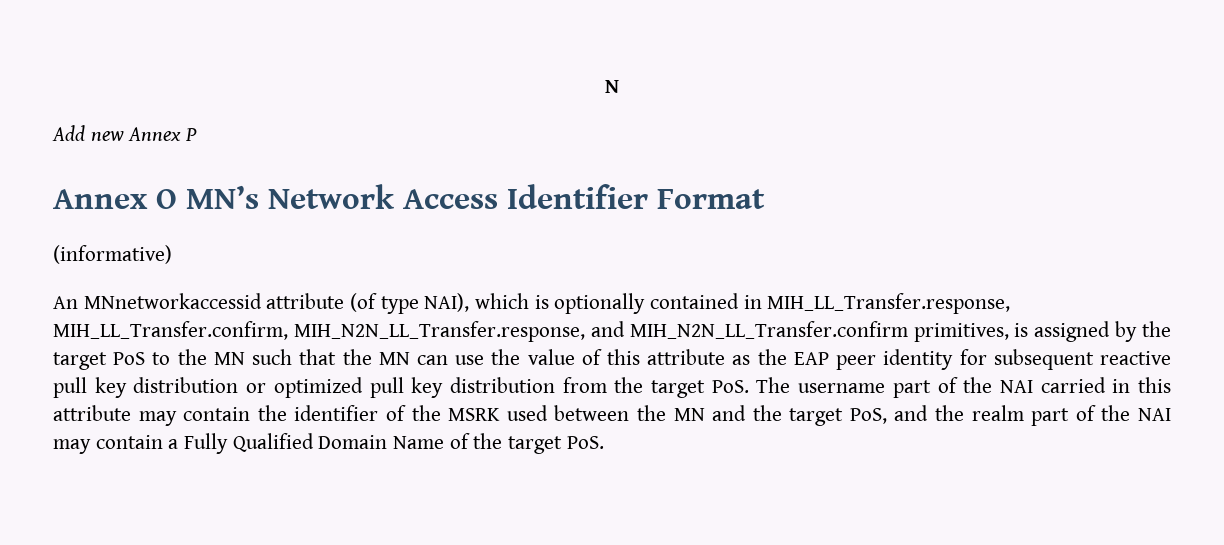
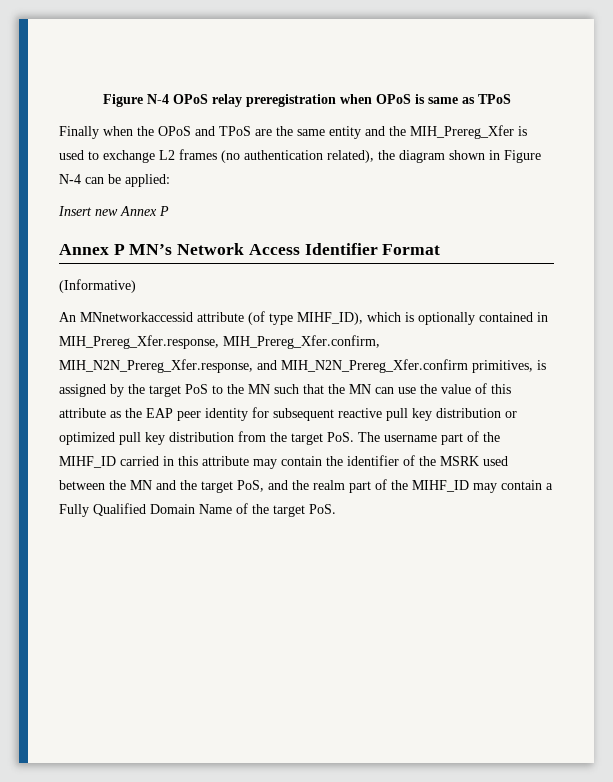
- N
- Add new Annex P
+ Figure N-4 OPoS relay preregistration when OPoS is same as TPoS
+ Finally when the OPoS and TPoS are the same entity and the MIH_Prereg_Xfer is used to exchange L2 frames (no authentication related), the diagram shown in Figure N-4 can be applied:
+ Insert new Annex P
- Annex O MN’s Network Access Identifier Format
+ Annex P MN’s Network Access Identifier Format
- (informative)
+ (Informative)
- An MNnetworkaccessid attribute (of type NAI), which is optionally contained in MIH_LL_Transfer.response, MIH_LL_Transfer.confirm, MIH_N2N_LL_Transfer.response, and MIH_N2N_LL_Transfer.confirm primitives, is assigned by the target PoS to the MN such that the MN can use the value of this attribute as the EAP peer identity for subsequent reactive pull key distribution or optimized pull key distribution from the target PoS. The username part of the NAI carried in this attribute may contain the identifier of the MSRK used between the MN and the target PoS, and the realm part of the NAI may contain a Fully Qualified Domain Name of the target PoS.
+ An MNnetworkaccessid attribute (of type MIHF_ID), which is optionally contained in MIH_Prereg_Xfer.response, MIH_Prereg_Xfer.confirm, MIH_N2N_Prereg_Xfer.response, and MIH_N2N_Prereg_Xfer.confirm primitives, is assigned by the target PoS to the MN such that the MN can use the value of this attribute as the EAP peer identity for subsequent reactive pull key distribution or optimized pull key distribution from the target PoS. The username part of the MIHF_ID carried in this attribute may contain the identifier of the MSRK used between the MN and the target PoS, and the realm part of the MIHF_ID may contain a Fully Qualified Domain Name of the target PoS.

